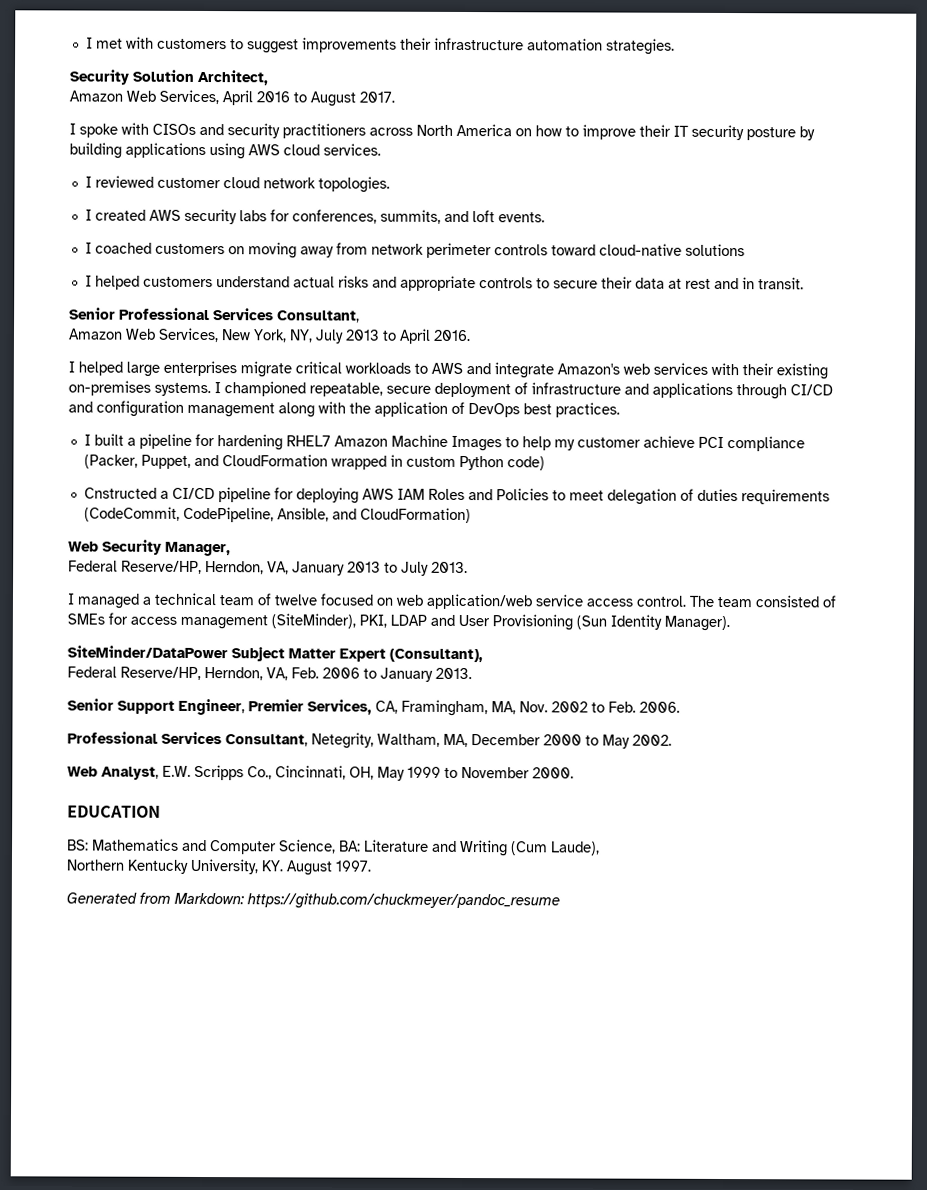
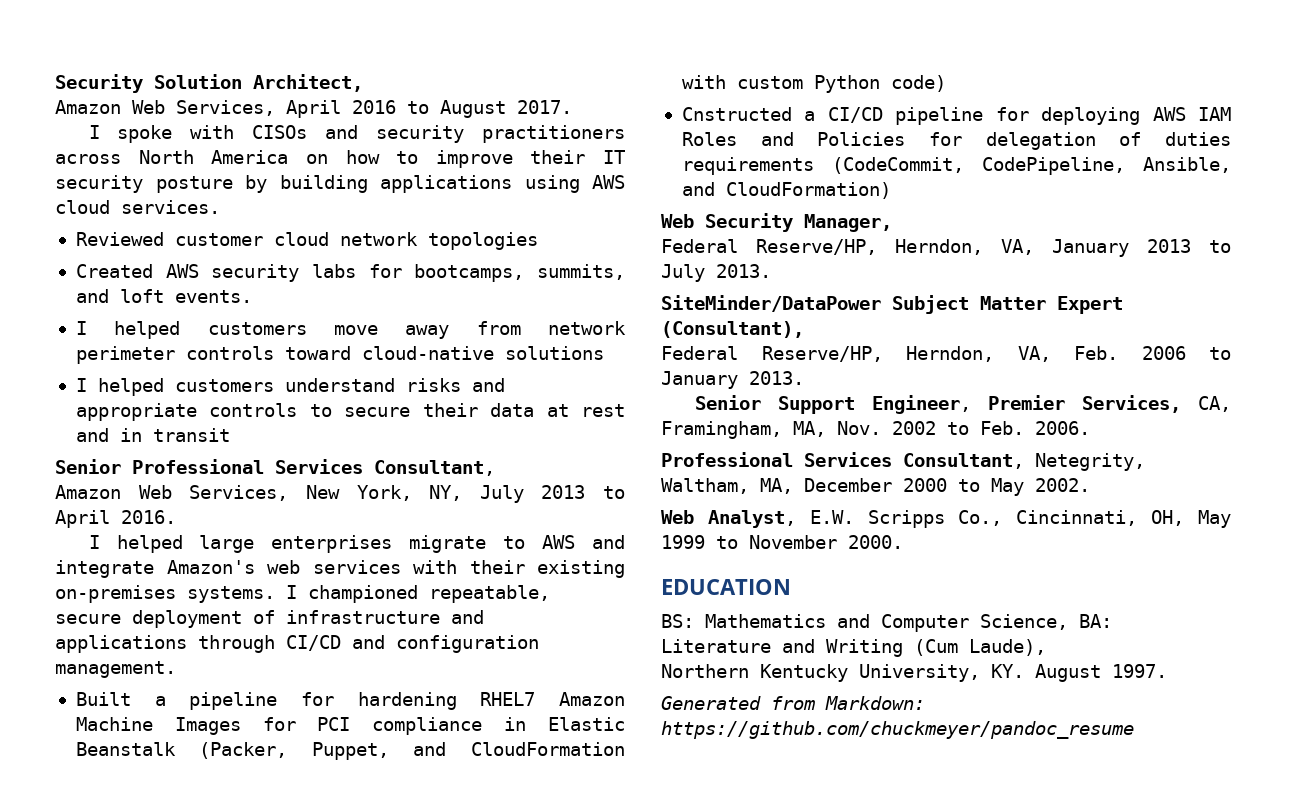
- I met with customers to suggest improvements their infrastructure automation strategies.
- I reviewed customer cloud network topologies.
- I created AWS security labs for conferences, summits, and loft events.
+ Reviewed customer cloud network topologies
+ Created AWS security labs for bootcamps, summits, and loft events.
- I coached customers on moving away from network perimeter controls toward cloud-native solutions
+ I helped customers move away from network perimeter controls toward cloud-native solutions
- I helped customers understand actual risks and appropriate controls to secure their data at rest and in transit.
+ I helped customers understand risks and appropriate controls to secure their data at rest and in transit
- I helped large enterprises migrate critical workloads to AWS and integrate Amazon's web services with their existing on-premises systems.
+ I helped large enterprises migrate to AWS and integrate Amazon's web services with their existing on-premises systems.
- I championed repeatable, secure deployment of infrastructure and applications through CI/CD and configuration management along with the application of DevOps best practices.
- I built a pipeline for hardening RHEL7 Amazon Machine Images to help my customer achieve PCI compliance (Packer, Puppet, and CloudFormation wrapped in custom Python code)
+ I championed repeatable, secure deployment of infrastructure and applications through CI/CD and configuration management.
+ Built a pipeline for hardening RHEL7 Amazon Machine Images for PCI compliance in Elastic Beanstalk (Packer, Puppet, and CloudFormation with custom Python code)
- Cnstructed a CI/CD pipeline for deploying AWS IAM Roles and Policies to meet delegation of duties requirements (CodeCommit, CodePipeline, Ansible, and CloudFormation)
+ Cnstructed a CI/CD pipeline for deploying AWS IAM Roles and Policies for delegation of duties requirements (CodeCommit, CodePipeline, Ansible, and CloudFormation)
- I managed a technical team of twelve focused on web application/web service access control. The team consisted of SMEs for access management (SiteMinder), PKI, LDAP and User Provisioning (Sun Identity Manager).

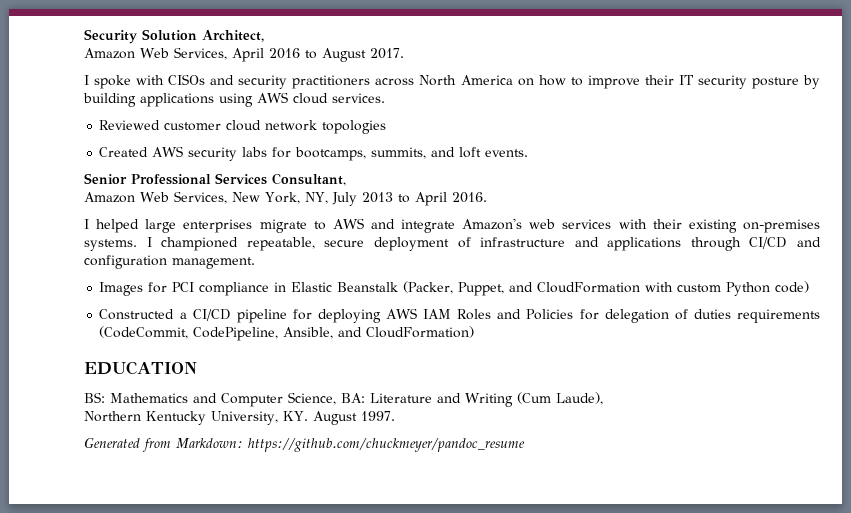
- I helped customers move away from network perimeter controls toward cloud-native solutions
- I helped customers understand risks and appropriate controls to secure their data at rest and in transit
- Built a pipeline for hardening RHEL7 Amazon Machine Images for PCI compliance in Elastic Beanstalk (Packer, Puppet, and CloudFormation with custom Python code)
+ Images for PCI compliance in Elastic Beanstalk (Packer, Puppet, and CloudFormation with custom Python code)
- Cnstructed a CI/CD pipeline for deploying AWS IAM Roles and Policies for delegation of duties requirements (CodeCommit, CodePipeline, Ansible, and CloudFormation)
+ Constructed a CI/CD pipeline for deploying AWS IAM Roles and Policies for delegation of duties requirements (CodeCommit, CodePipeline, Ansible, and CloudFormation)
- Web Security Manager,
- Federal Reserve/HP, Herndon, VA, January 2013 to July 2013.
- SiteMinder/DataPower Subject Matter Expert (Consultant),
- Federal Reserve/HP, Herndon, VA, Feb. 2006 to January 2013.
- Senior Support Engineer, Premier Services, CA, Framingham, MA, Nov. 2002 to Feb. 2006.
- Professional Services Consultant, Netegrity, Waltham, MA, December 2000 to May 2002.
- Web Analyst, E.W. Scripps Co., Cincinnati, OH, May 1999 to November 2000.

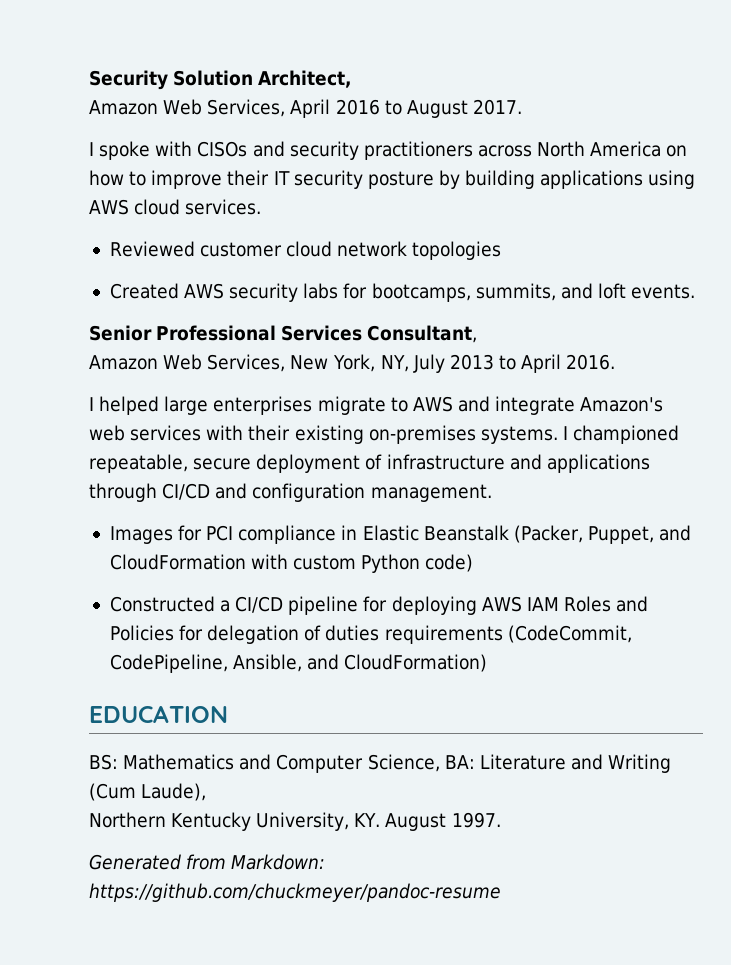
- Generated from Markdown: https://github.com/chuckmeyer/pandoc_resume
+ Generated from Markdown: https://github.com/chuckmeyer/pandoc-resume

